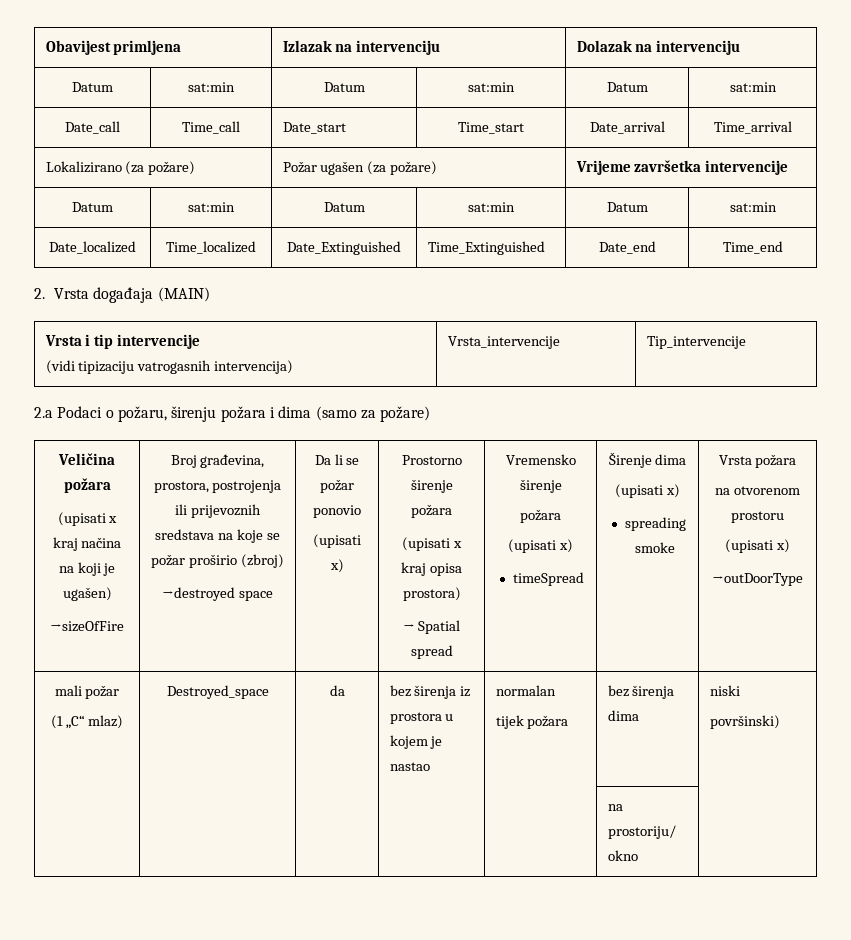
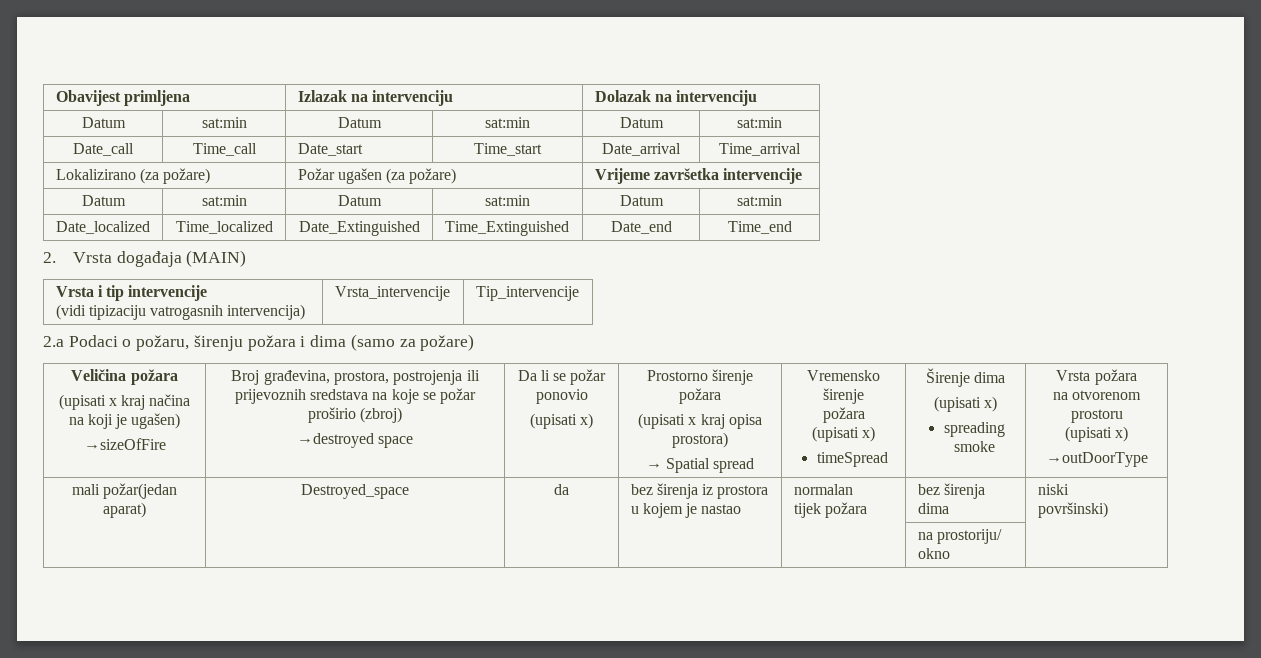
- mali požar
- (1 „C“ mlaz) | Destroyed_space | da | bez širenja iz prostora u kojem je nastao | normalan
+ mali požar(jedan aparat) | Destroyed_space | da | bez širenja iz prostora u kojem je nastao | normalan

